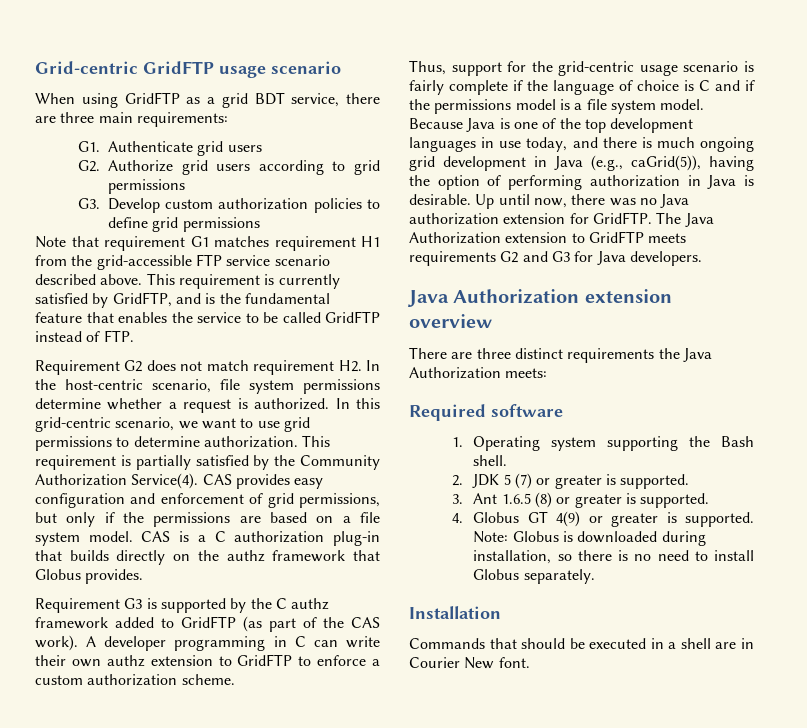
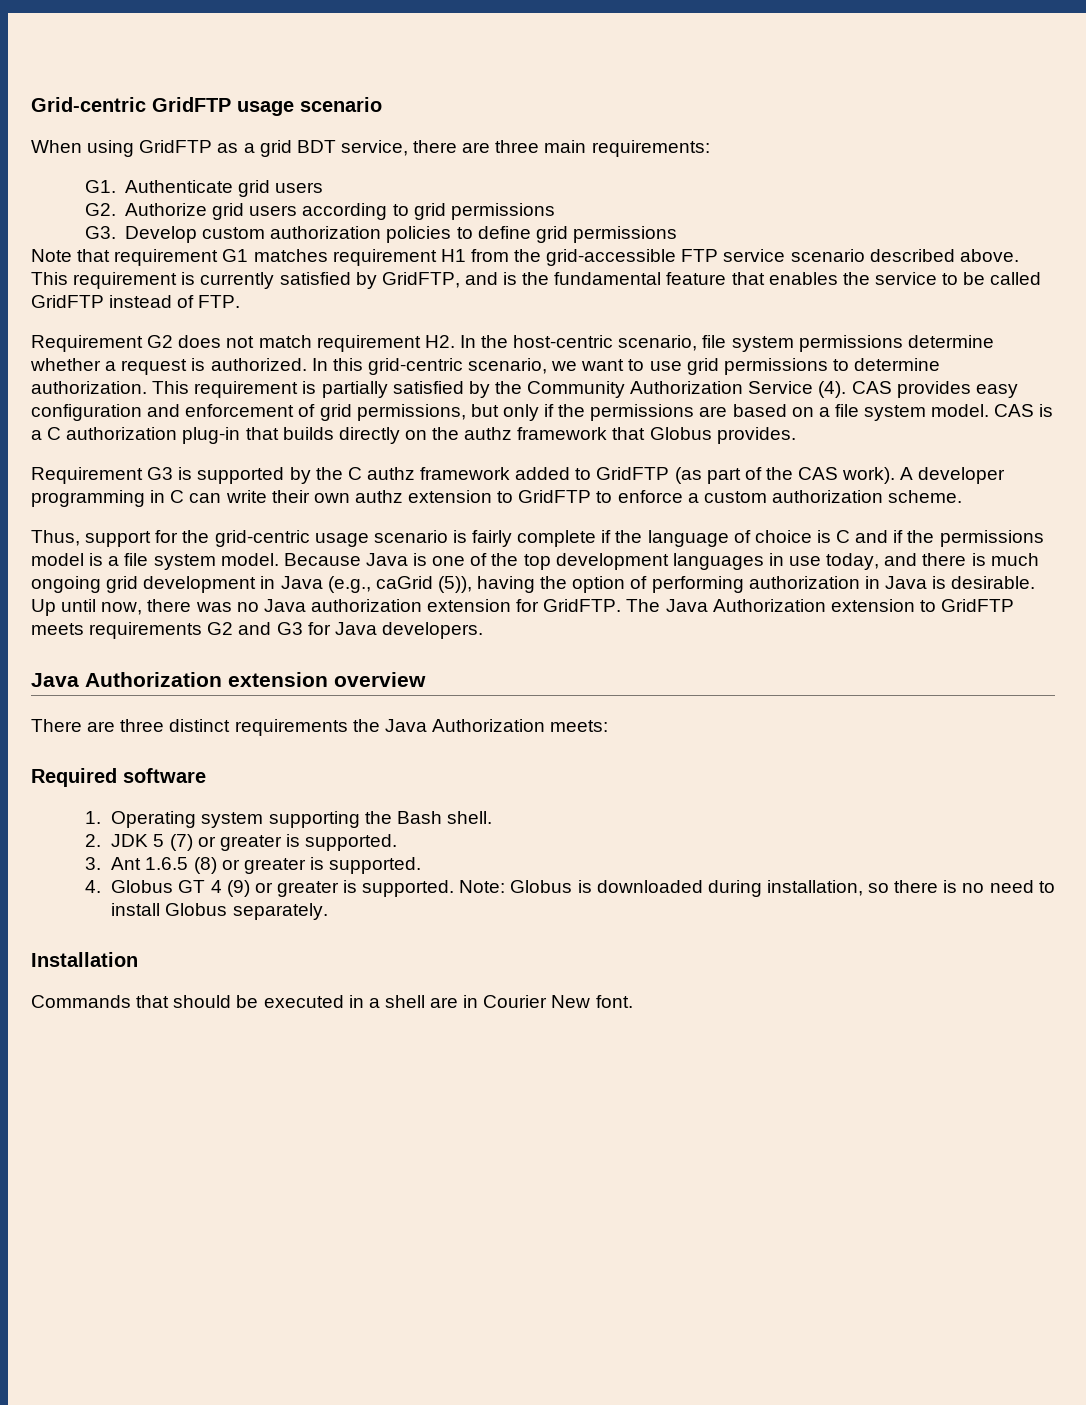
- This requirement is partially satisfied by the Community Authorization Service(4).
+ This requirement is partially satisfied by the Community Authorization Service (4).
- Because Java is one of the top development languages in use today, and there is much ongoing grid development in Java (e.g., caGrid(5)), having the option of performing authorization in Java is desirable.
+ Because Java is one of the top development languages in use today, and there is much ongoing grid development in Java (e.g., caGrid (5)), having the option of performing authorization in Java is desirable.
- 4. Globus GT 4(9) or greater is supported.
+ 4. Globus GT 4 (9) or greater is supported.

